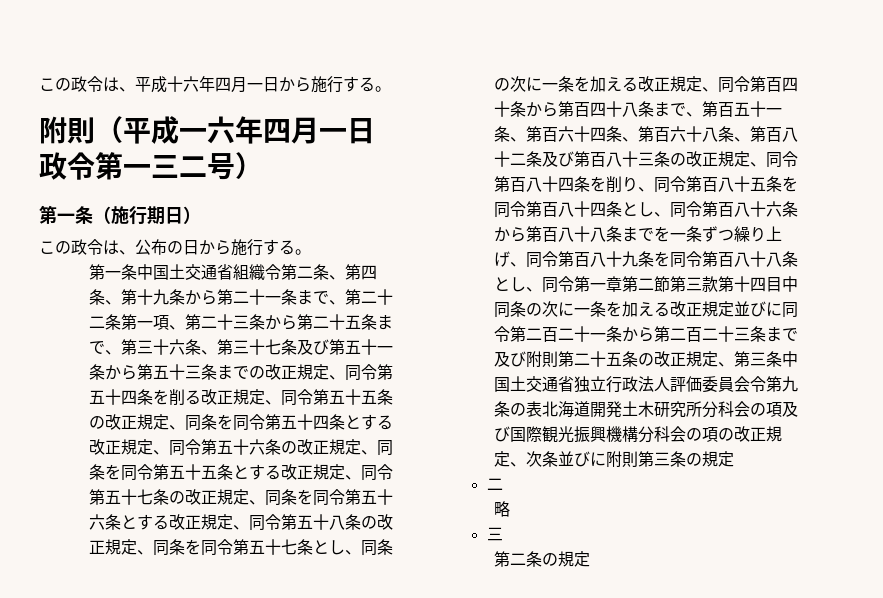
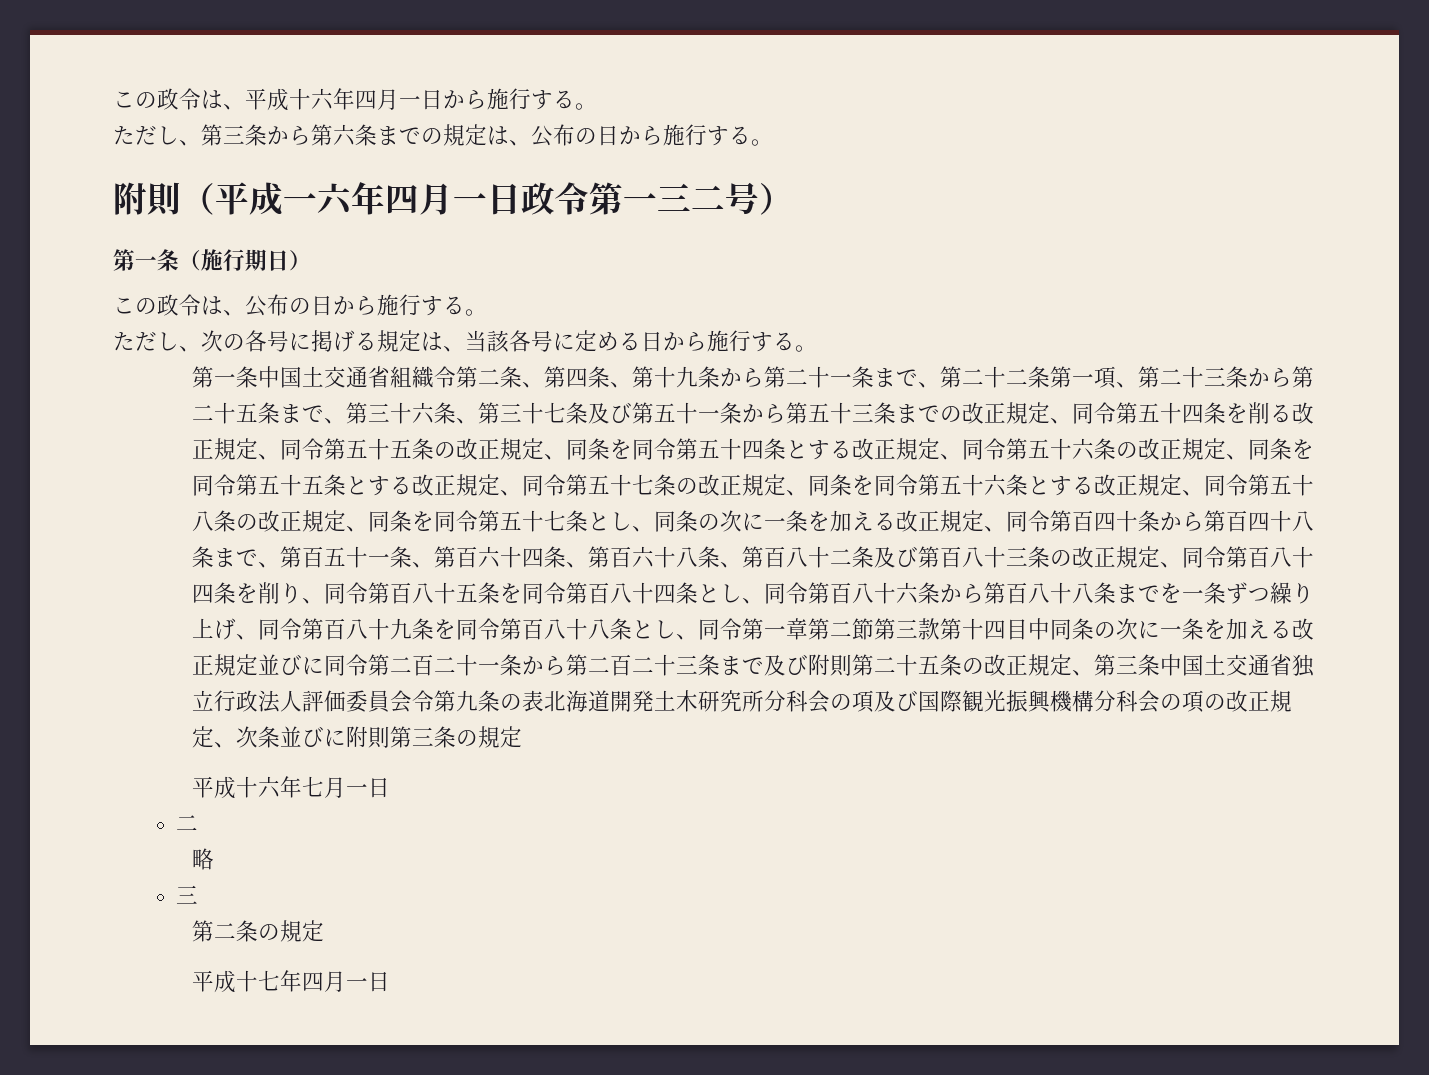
+ ただし、第三条から第六条までの規定は、公布の日から施行する。
+ ただし、次の各号に掲げる規定は、当該各号に定める日から施行する。
+ 平成十六年七月一日
+ 平成十七年四月一日

